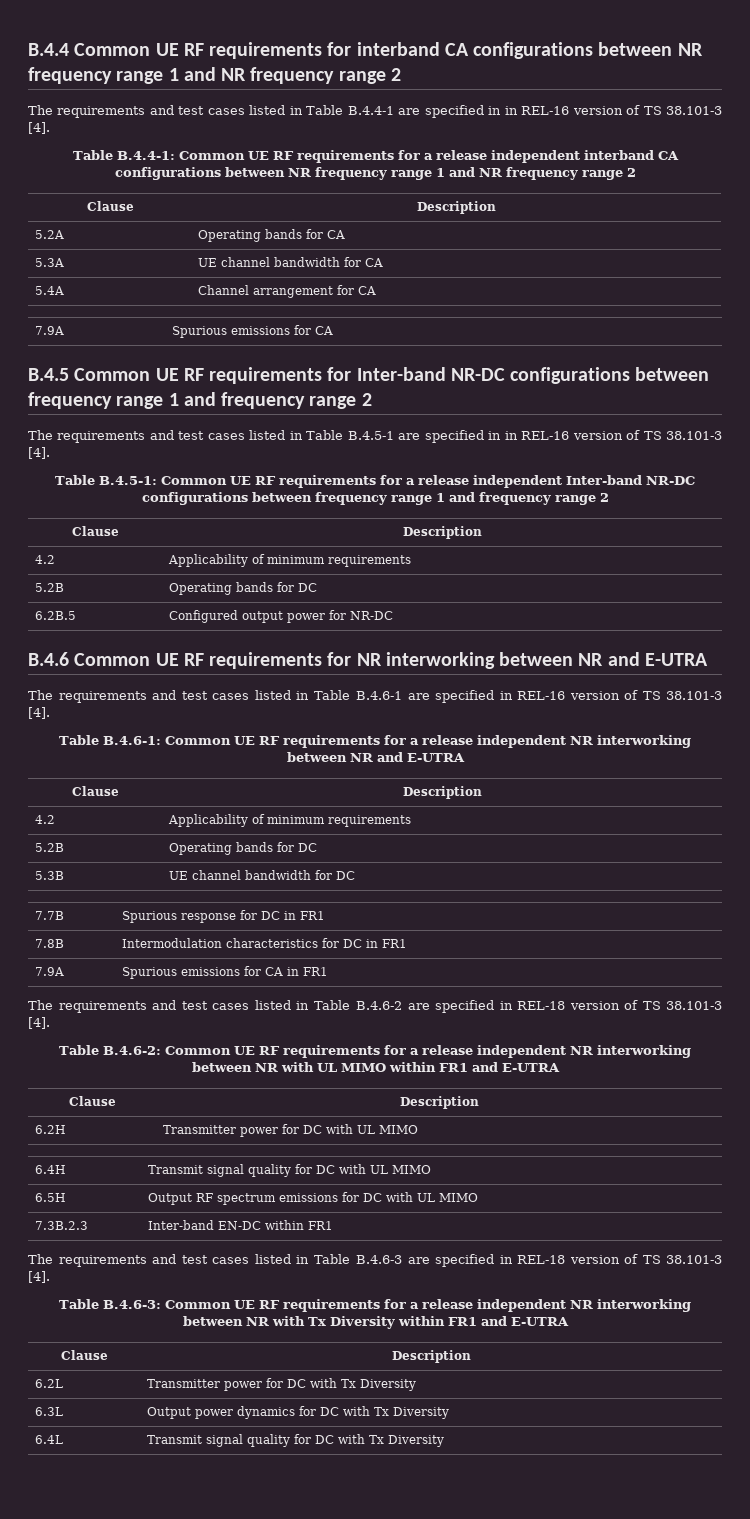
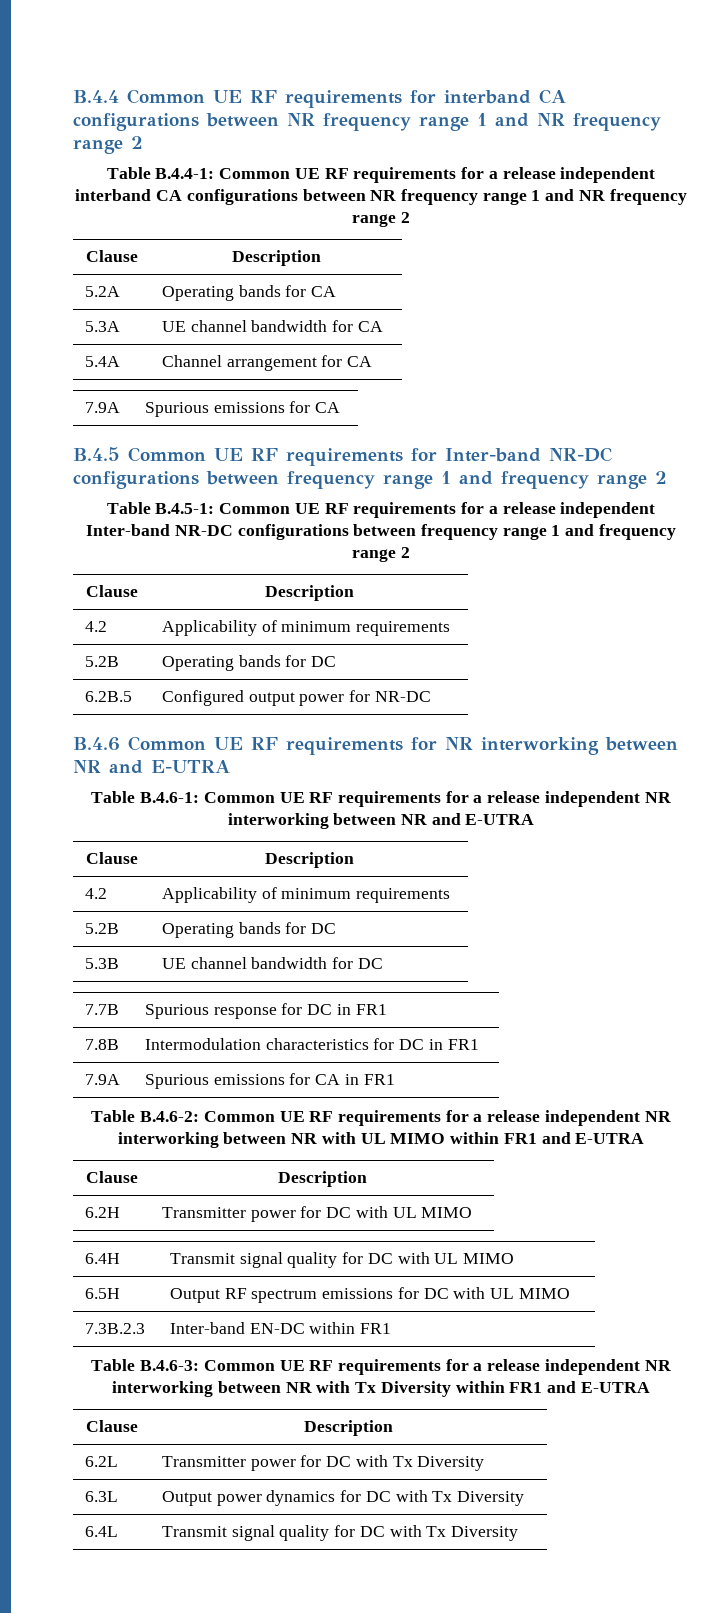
- The requirements and test cases listed in Table B.4.4-1 are specified in in REL-16 version of TS 38.101-3 [4].
- The requirements and test cases listed in Table B.4.5-1 are specified in in REL-16 version of TS 38.101-3 [4].
- The requirements and test cases listed in Table B.4.6-1 are specified in REL-16 version of TS 38.101-3 [4].
- The requirements and test cases listed in Table B.4.6-2 are specified in REL-18 version of TS 38.101-3 [4].
- The requirements and test cases listed in Table B.4.6-3 are specified in REL-18 version of TS 38.101-3 [4].

